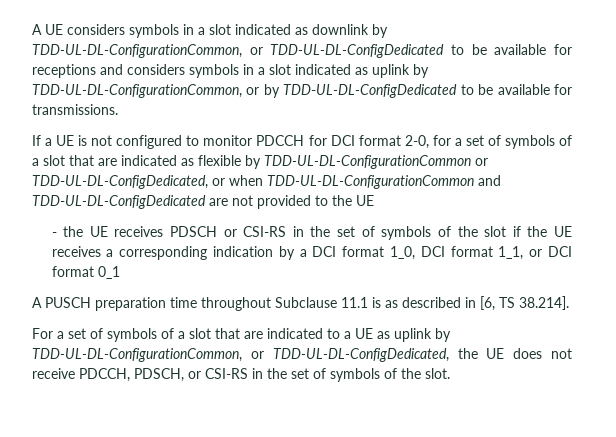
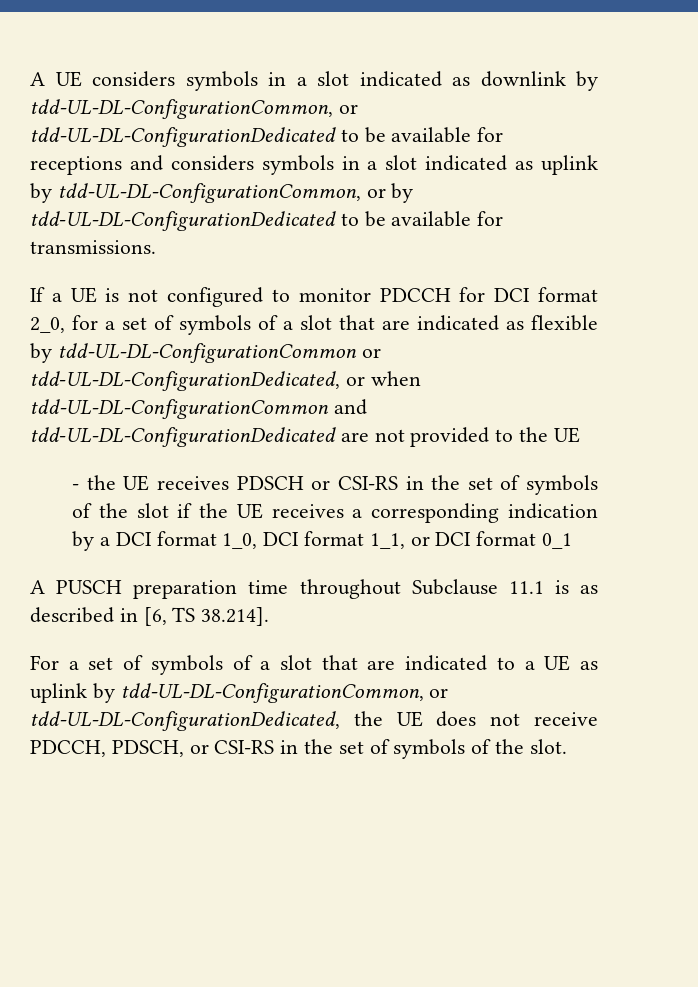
- A UE considers symbols in a slot indicated as downlink by TDD-UL-DL-ConfigurationCommon, or TDD-UL-DL-ConfigDedicated to be available for receptions and considers symbols in a slot indicated as uplink by TDD-UL-DL-ConfigurationCommon, or by TDD-UL-DL-ConfigDedicated to be available for transmissions.
+ A UE considers symbols in a slot indicated as downlink by tdd-UL-DL-ConfigurationCommon, or tdd-UL-DL-ConfigurationDedicated to be available for receptions and considers symbols in a slot indicated as uplink by tdd-UL-DL-ConfigurationCommon, or by tdd-UL-DL-ConfigurationDedicated to be available for transmissions.
- If a UE is not configured to monitor PDCCH for DCI format 2-0, for a set of symbols of a slot that are indicated as flexible by TDD-UL-DL-ConfigurationCommon or TDD-UL-DL-ConfigDedicated, or when TDD-UL-DL-ConfigurationCommon and TDD-UL-DL-ConfigDedicated are not provided to the UE
+ If a UE is not configured to monitor PDCCH for DCI format 2_0, for a set of symbols of a slot that are indicated as flexible by tdd-UL-DL-ConfigurationCommon or tdd-UL-DL-ConfigurationDedicated, or when tdd-UL-DL-ConfigurationCommon and tdd-UL-DL-ConfigurationDedicated are not provided to the UE
- For a set of symbols of a slot that are indicated to a UE as uplink by TDD-UL-DL-ConfigurationCommon, or TDD-UL-DL-ConfigDedicated, the UE does not receive PDCCH, PDSCH, or CSI-RS in the set of symbols of the slot.
+ For a set of symbols of a slot that are indicated to a UE as uplink by tdd-UL-DL-ConfigurationCommon, or tdd-UL-DL-ConfigurationDedicated, the UE does not receive PDCCH, PDSCH, or CSI-RS in the set of symbols of the slot.

